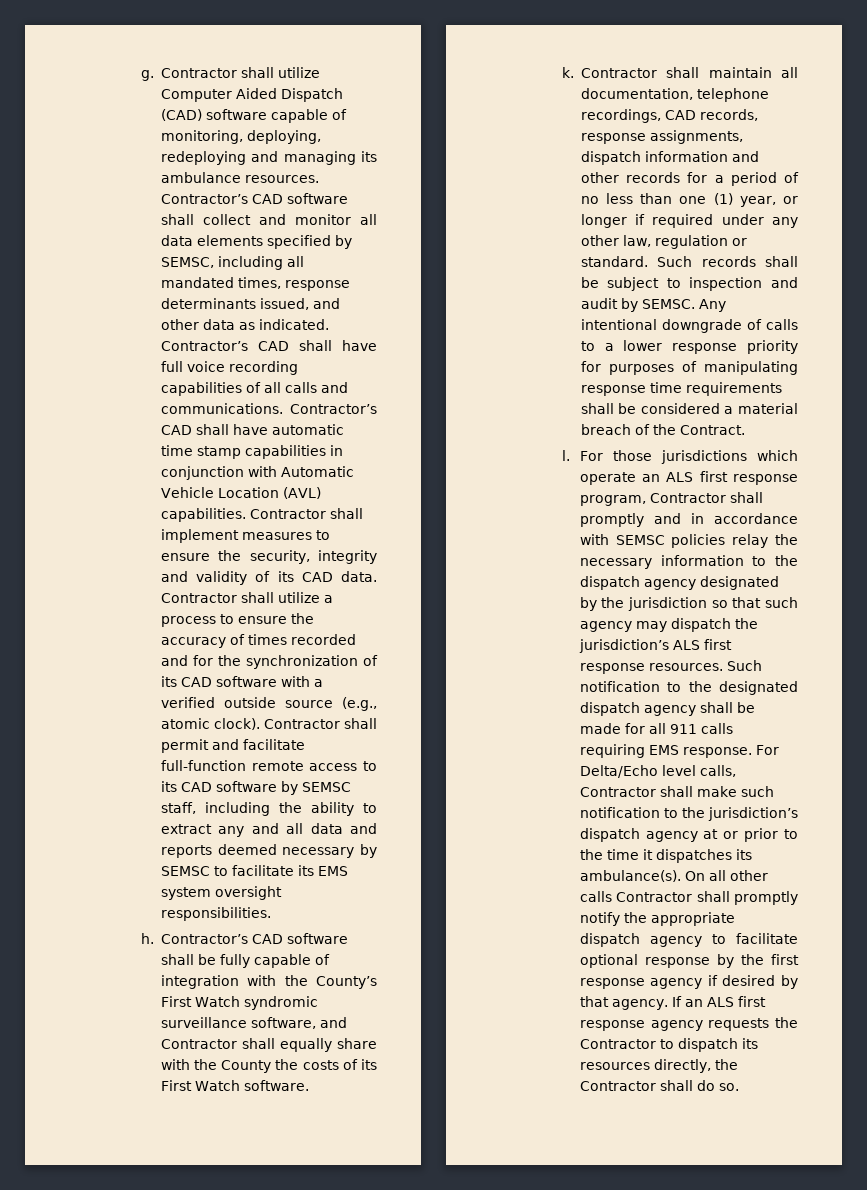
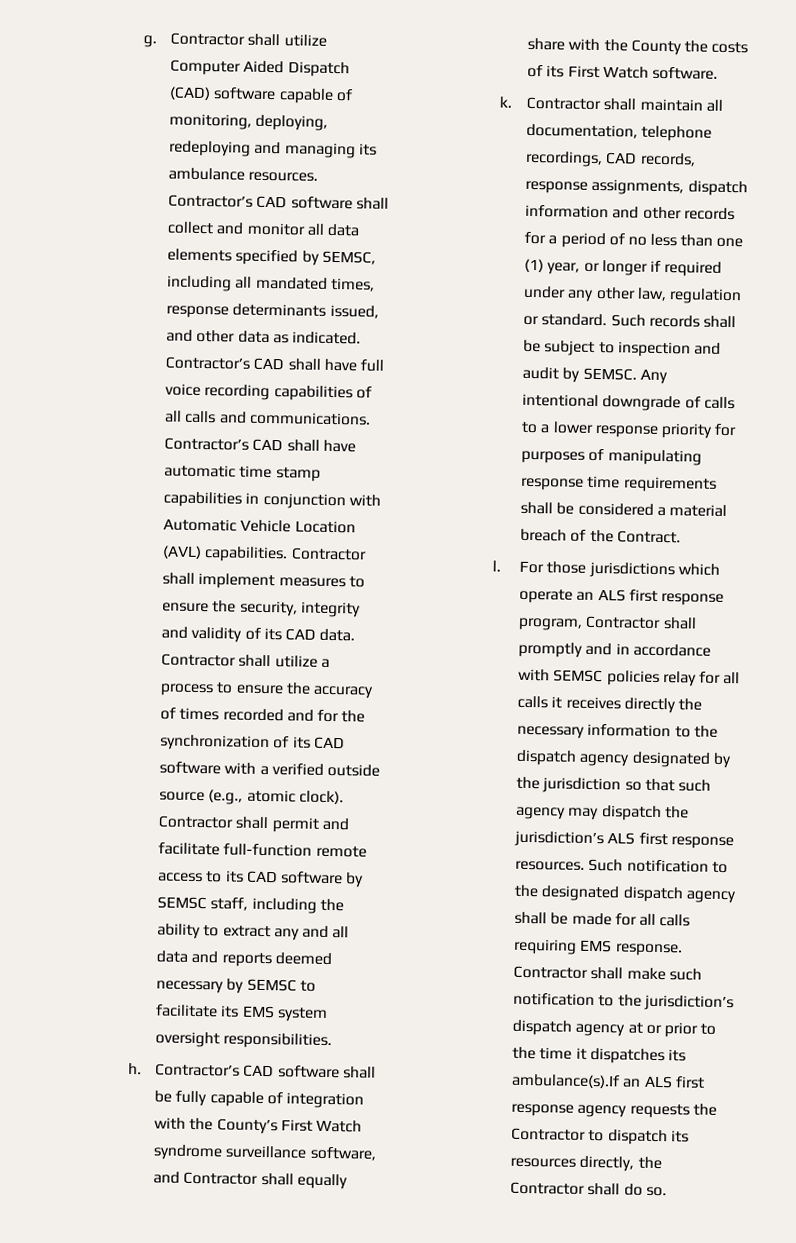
- Contractor’s CAD software shall be fully capable of integration with the County’s First Watch syndromic surveillance software, and Contractor shall equally share with the County the costs of its First Watch software.
+ Contractor’s CAD software shall be fully capable of integration with the County’s First Watch syndrome surveillance software, and Contractor shall equally share with the County the costs of its First Watch software.
- For those jurisdictions which operate an ALS first response program, Contractor shall promptly and in accordance with SEMSC policies relay the necessary information to the dispatch agency designated by the jurisdiction so that such agency may dispatch the jurisdiction’s ALS first response resources.
+ For those jurisdictions which operate an ALS first response program, Contractor shall promptly and in accordance with SEMSC policies relay for all calls it receives directly the necessary information to the dispatch agency designated by the jurisdiction so that such agency may dispatch the jurisdiction’s ALS first response resources.
- Such notification to the designated dispatch agency shall be made for all 911 calls requiring EMS response.
+ Such notification to the designated dispatch agency shall be made for all calls requiring EMS response.
- For Delta/Echo level calls, Contractor shall make such notification to the jurisdiction’s dispatch agency at or prior to the time it dispatches its ambulance(s). On all other calls Contractor shall promptly notify the appropriate dispatch agency to facilitate optional response by the first response agency if desired by that agency. If an ALS first response agency requests the Contractor to dispatch its resources directly, the Contractor shall do so.
+ Contractor shall make such notification to the jurisdiction’s dispatch agency at or prior to the time it dispatches its ambulance(s).If an ALS first response agency requests the Contractor to dispatch its resources directly, the Contractor shall do so.

